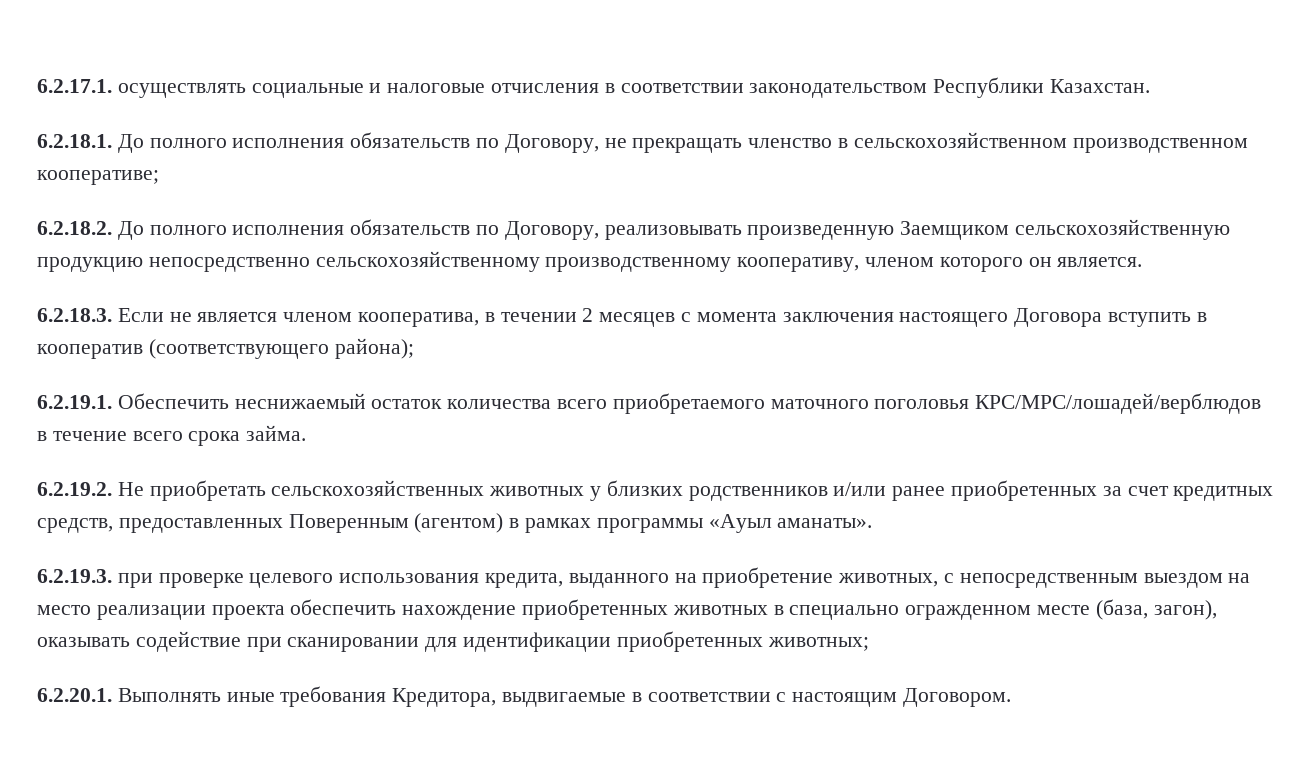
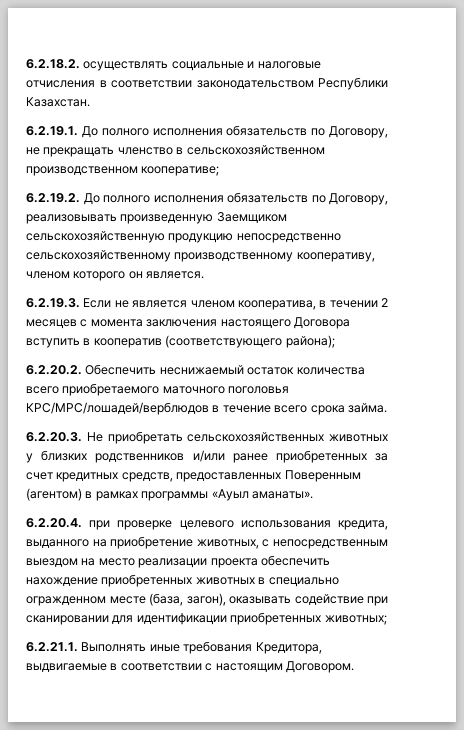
- 6.2.17.1. осуществлять социальные и налоговые отчисления в соответствии законодательством Республики Казахстан.
+ 6.2.18.2. осуществлять социальные и налоговые отчисления в соответствии законодательством Республики Казахстан.
- 6.2.18.1. До полного исполнения обязательств по Договору, не прекращать членство в сельскохозяйственном производственном кооперативе;
+ 6.2.19.1. До полного исполнения обязательств по Договору, не прекращать членство в сельскохозяйственном производственном кооперативе;
- 6.2.18.2. До полного исполнения обязательств по Договору, реализовывать произведенную Заемщиком сельскохозяйственную продукцию непосредственно сельскохозяйственному производственному кооперативу, членом которого он является.
+ 6.2.19.2. До полного исполнения обязательств по Договору, реализовывать произведенную Заемщиком сельскохозяйственную продукцию непосредственно сельскохозяйственному производственному кооперативу, членом которого он является.
- 6.2.18.3. Если не является членом кооператива, в течении 2 месяцев с момента заключения настоящего Договора вступить в кооператив (соответствующего района);
+ 6.2.19.3. Если не является членом кооператива, в течении 2 месяцев с момента заключения настоящего Договора вступить в кооператив (соответствующего района);
- 6.2.19.1. Обеспечить неснижаемый остаток количества всего приобретаемого маточного поголовья КРС/МРС/лошадей/верблюдов в течение всего срока займа.
+ 6.2.20.2. Обеспечить неснижаемый остаток количества всего приобретаемого маточного поголовья КРС/МРС/лошадей/верблюдов в течение всего срока займа.
- 6.2.19.2. Не приобретать сельскохозяйственных животных у близких родственников и/или ранее приобретенных за счет кредитных средств, предоставленных Поверенным (агентом) в рамках программы «Ауыл аманаты».
+ 6.2.20.3. Не приобретать сельскохозяйственных животных у близких родственников и/или ранее приобретенных за счет кредитных средств, предоставленных Поверенным (агентом) в рамках программы «Ауыл аманаты».
- 6.2.19.3. при проверке целевого использования кредита, выданного на приобретение животных, с непосредственным выездом на место реализации проекта обеспечить нахождение приобретенных животных в специально огражденном месте (база, загон), оказывать содействие при сканировании для идентификации приобретенных животных;
+ 6.2.20.4. при проверке целевого использования кредита, выданного на приобретение животных, с непосредственным выездом на место реализации проекта обеспечить нахождение приобретенных животных в специально огражденном месте (база, загон), оказывать содействие при сканировании для идентификации приобретенных животных;
- 6.2.20.1. Выполнять иные требования Кредитора, выдвигаемые в соответствии с настоящим Договором.
+ 6.2.21.1. Выполнять иные требования Кредитора, выдвигаемые в соответствии с настоящим Договором.

